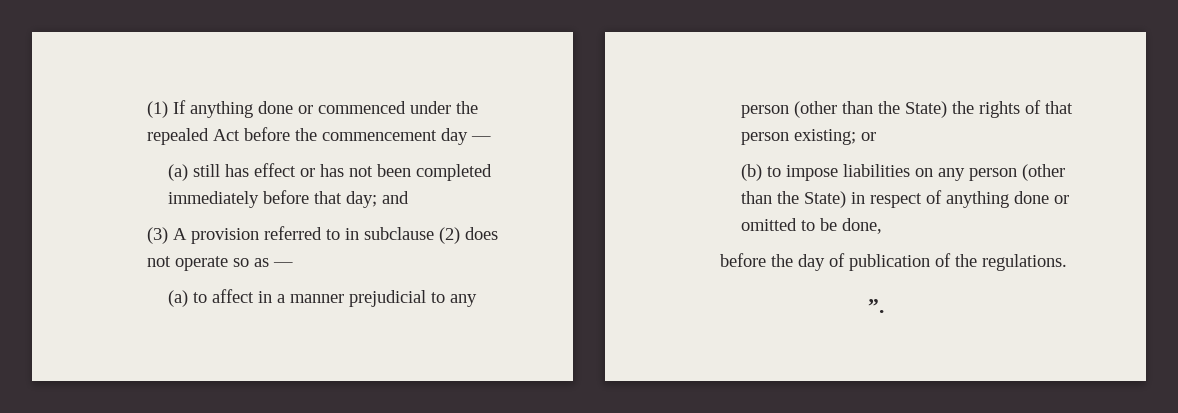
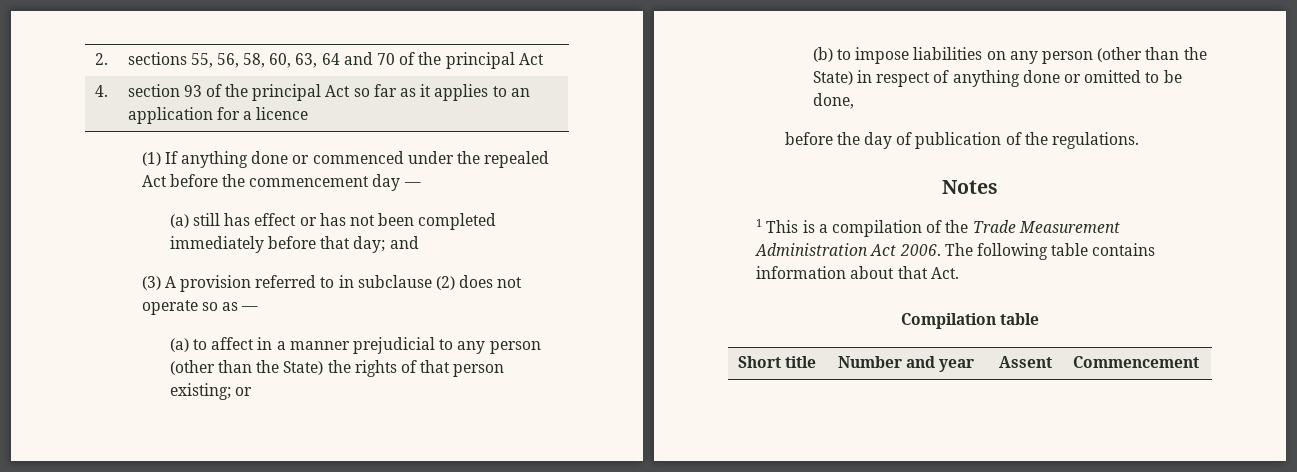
+ 2. | sections 55, 56, 58, 60, 63, 64 and 70 of the principal Act
+ 4. | section 93 of the principal Act so far as it applies to an application for a licence
- ”.
+ Notes
+ 1 This is a compilation of the Trade Measurement Administration Act 2006. The following table contains information about that Act.
+ Compilation table
+ Short title | Number and year | Assent | Commencement

